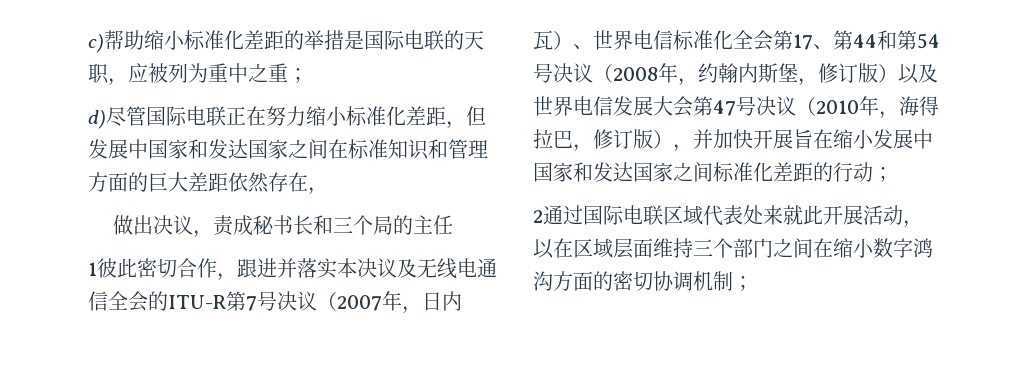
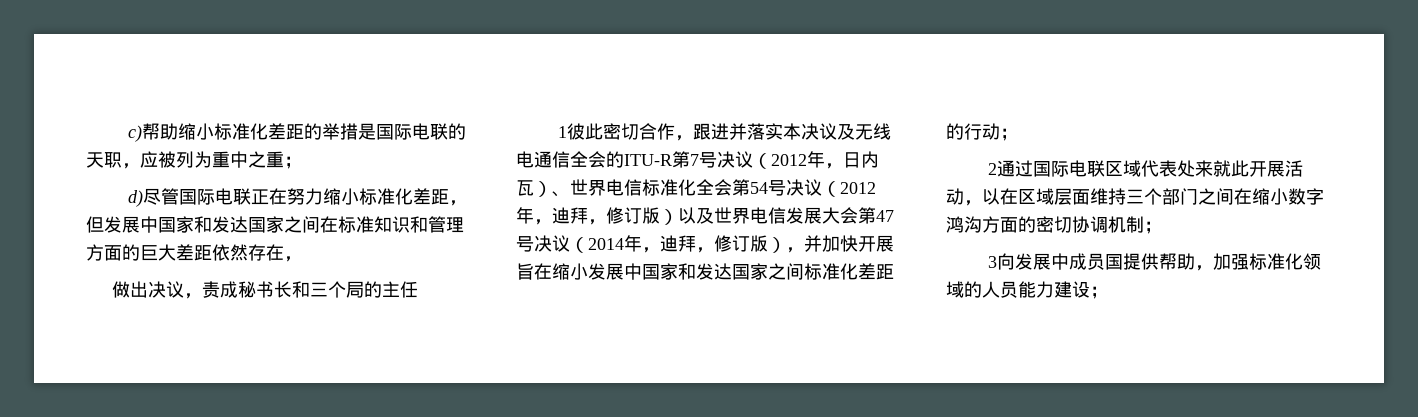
- 1彼此密切合作，跟进并落实本决议及无线电通信全会的ITU-R第7号决议（2007年，日内瓦）、世界电信标准化全会第17、第44和第54号决议（2008年，约翰内斯堡，修订版）以及世界电信发展大会第47号决议（2010年，海得拉巴，修订版），并加快开展旨在缩小发展中国家和发达国家之间标准化差距的行动；
+ 1彼此密切合作，跟进并落实本决议及无线电通信全会的ITU-R第7号决议（2012年，日内瓦）、世界电信标准化全会第54号决议（2012年，迪拜，修订版）以及世界电信发展大会第47号决议（2014年，迪拜，修订版），并加快开展旨在缩小发展中国家和发达国家之间标准化差距的行动；
+ 3向发展中成员国提供帮助，加强标准化领域的人员能力建设；

